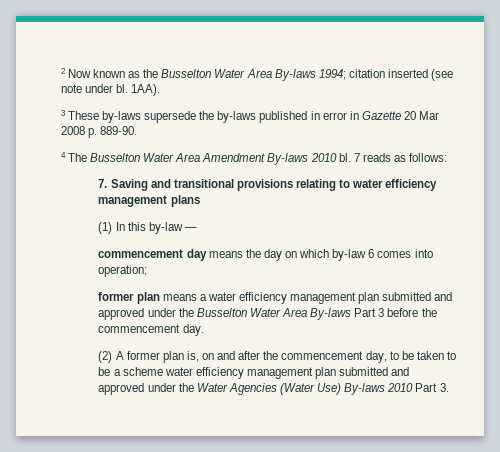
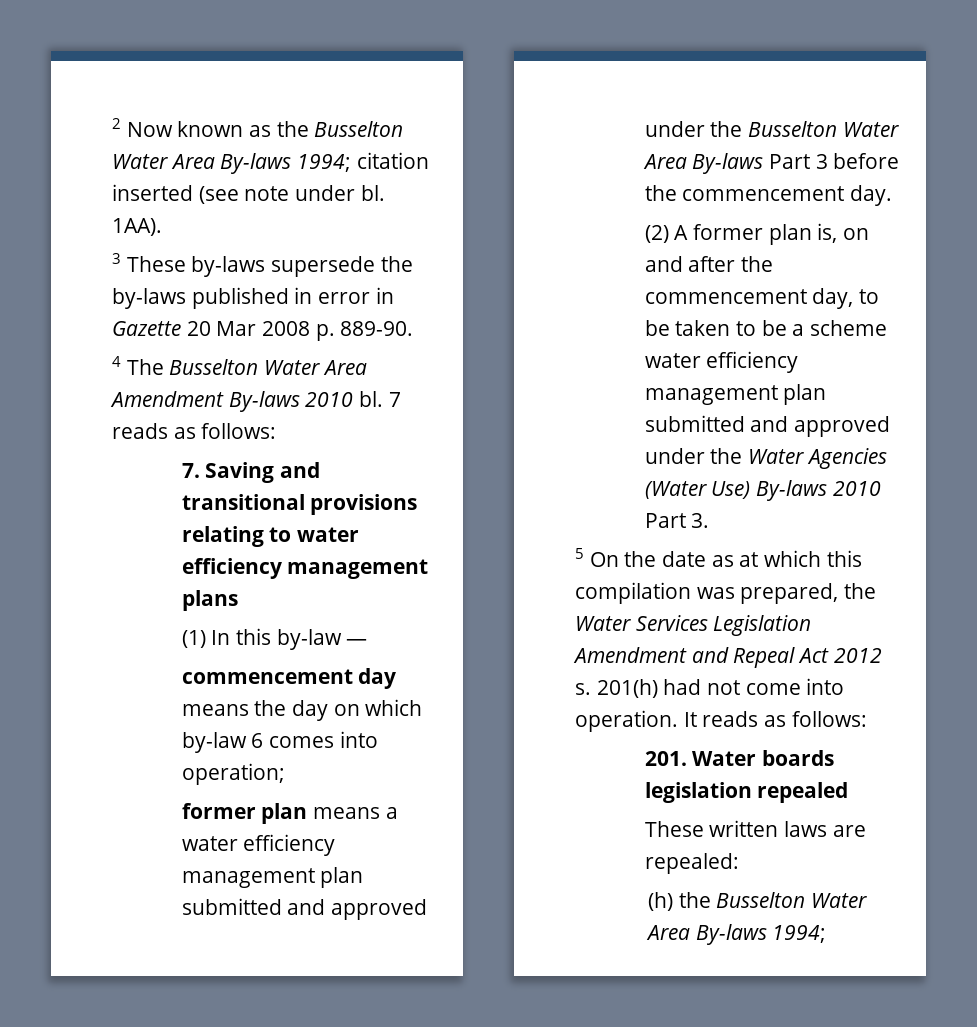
+ 5 On the date as at which this compilation was prepared, the Water Services Legislation Amendment and Repeal Act 2012 s. 201(h) had not come into operation. It reads as follows:
+ 201. Water boards legislation repealed
+ These written laws are repealed:
+ (h) the Busselton Water Area By-laws 1994;

